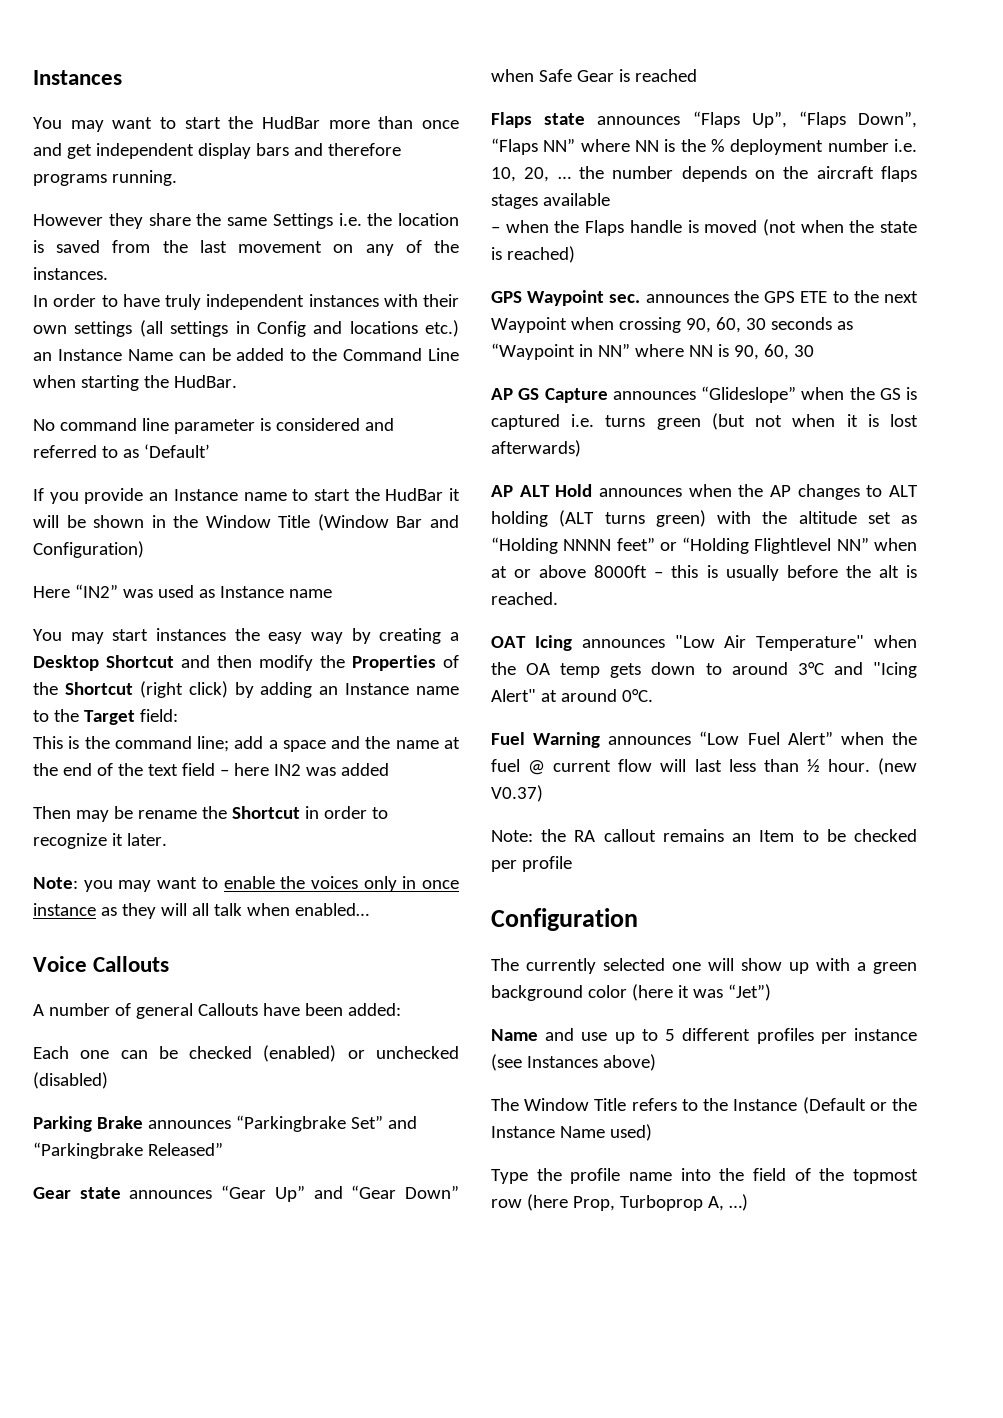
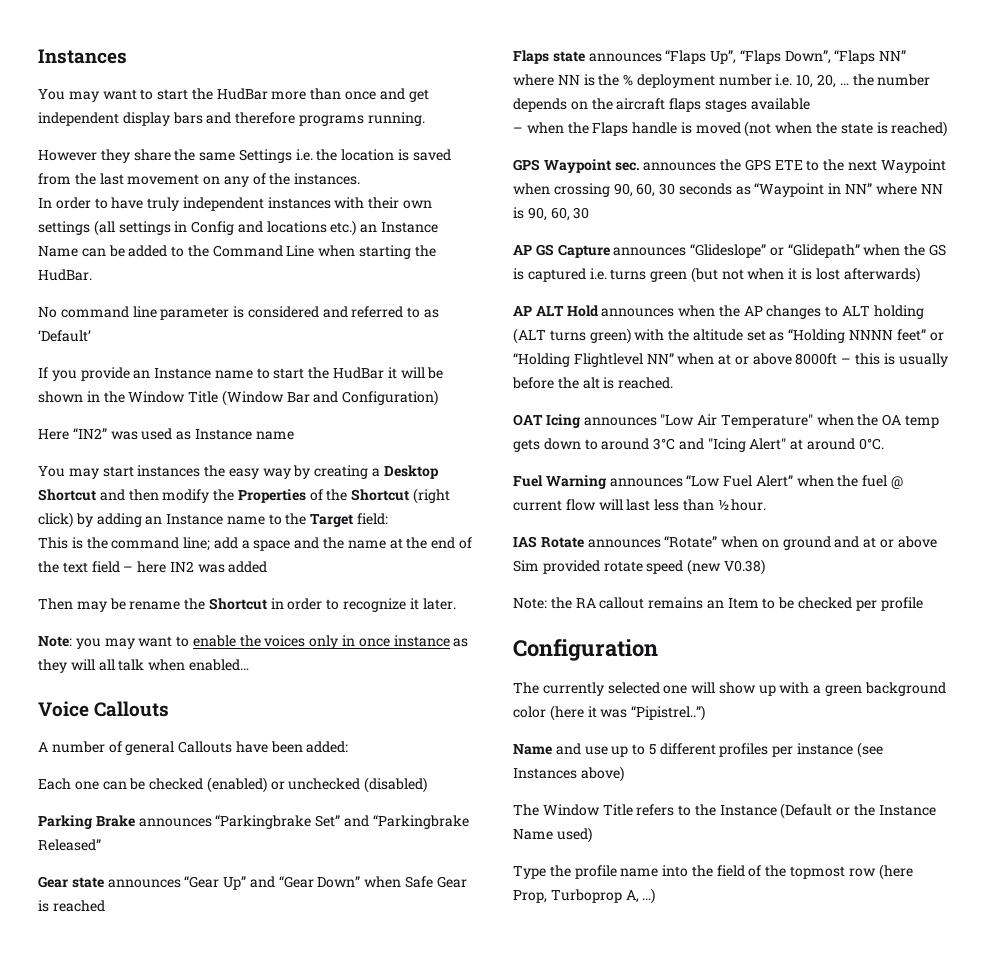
- AP GS Capture announces “Glideslope” when the GS is captured i.e. turns green (but not when it is lost afterwards)
+ AP GS Capture announces “Glideslope” or “Glidepath” when the GS is captured i.e. turns green (but not when it is lost afterwards)
- Fuel Warning announces “Low Fuel Alert” when the fuel @ current flow will last less than ½ hour. (new V0.37)
+ Fuel Warning announces “Low Fuel Alert” when the fuel @ current flow will last less than ½ hour.
+ IAS Rotate announces “Rotate” when on ground and at or above Sim provided rotate speed (new V0.38)
- The currently selected one will show up with a green background color (here it was “Jet”)
+ The currently selected one will show up with a green background color (here it was “Pipistrel..”)

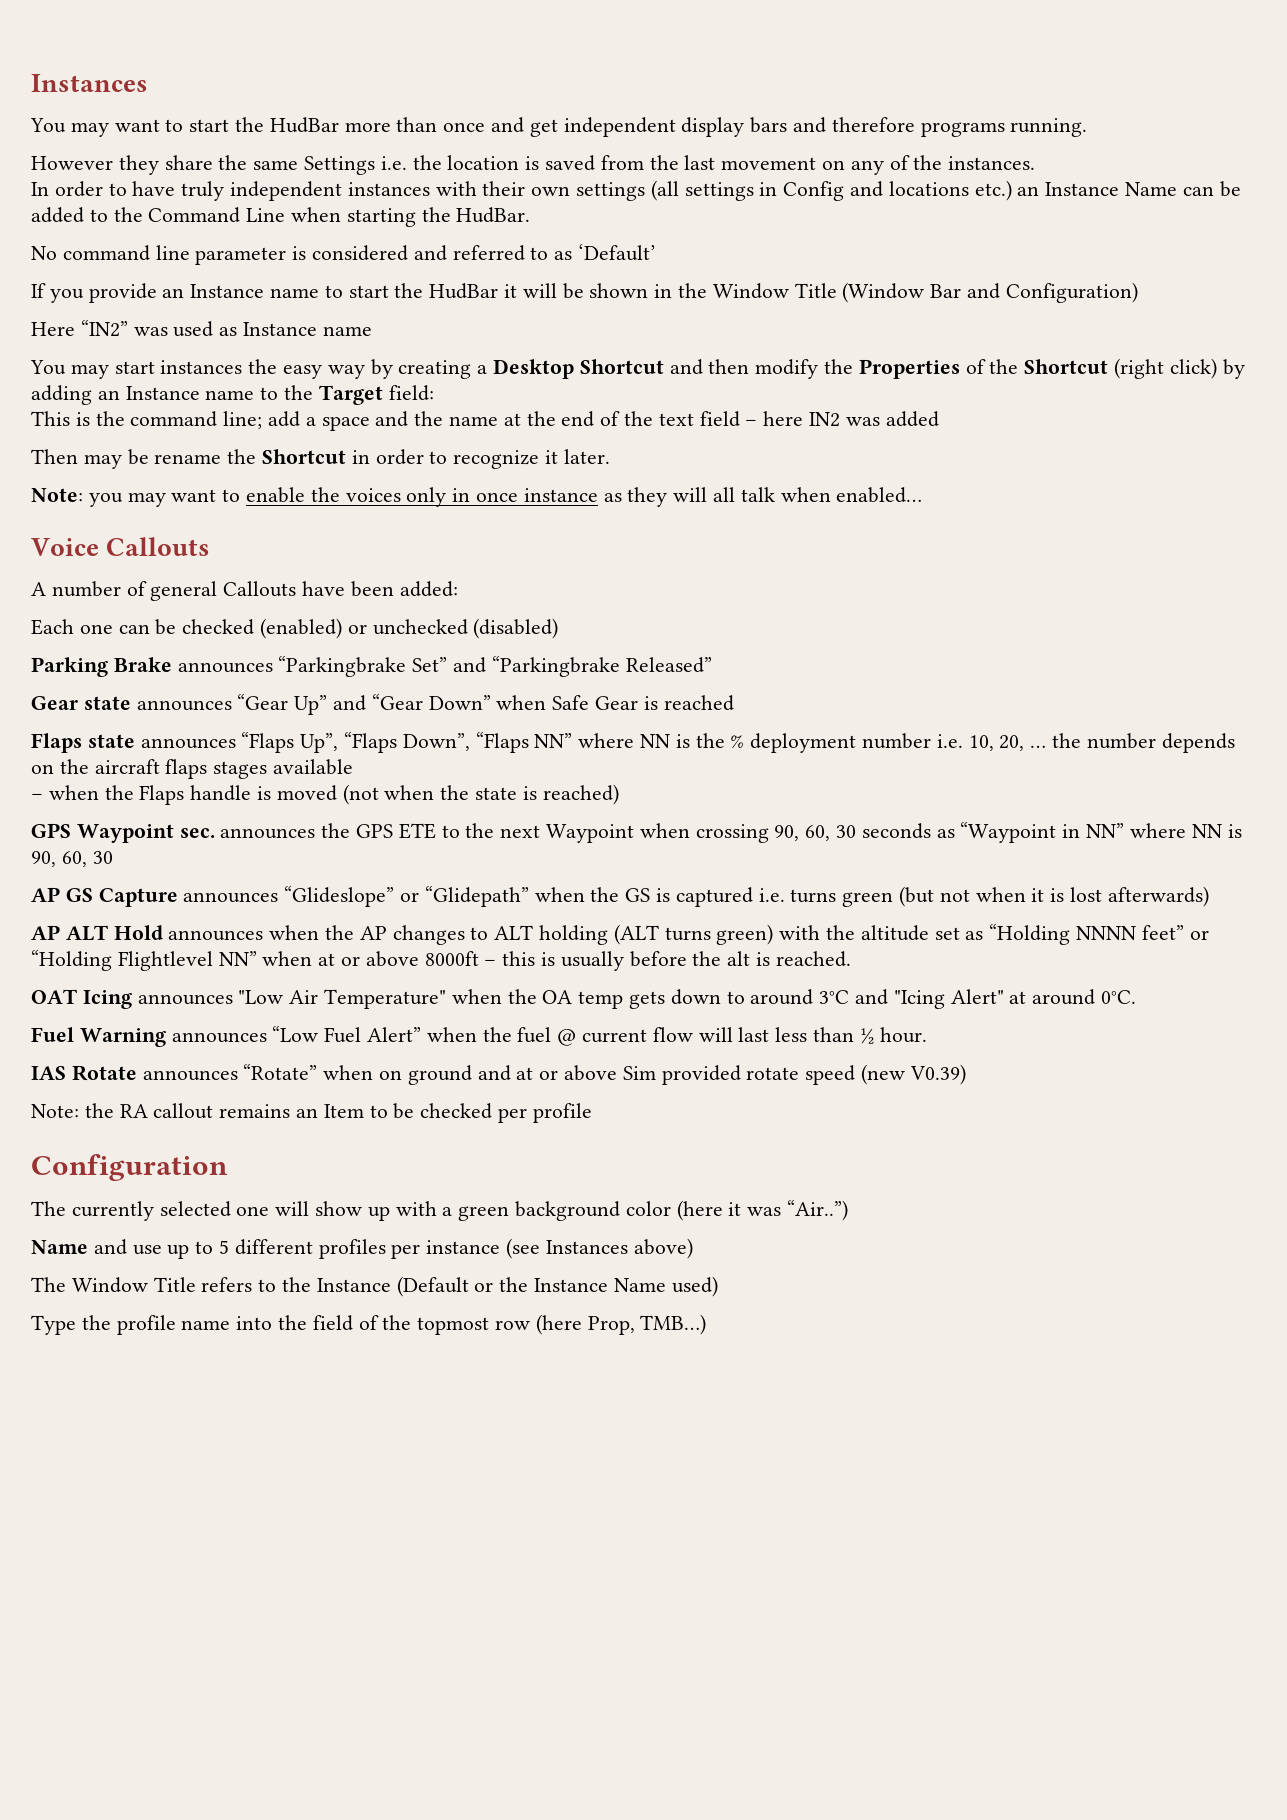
- IAS Rotate announces “Rotate” when on ground and at or above Sim provided rotate speed (new V0.38)
+ IAS Rotate announces “Rotate” when on ground and at or above Sim provided rotate speed (new V0.39)
- The currently selected one will show up with a green background color (here it was “Pipistrel..”)
+ The currently selected one will show up with a green background color (here it was “Air..”)
- Type the profile name into the field of the topmost row (here Prop, Turboprop A, …)
+ Type the profile name into the field of the topmost row (here Prop, TMB…)

